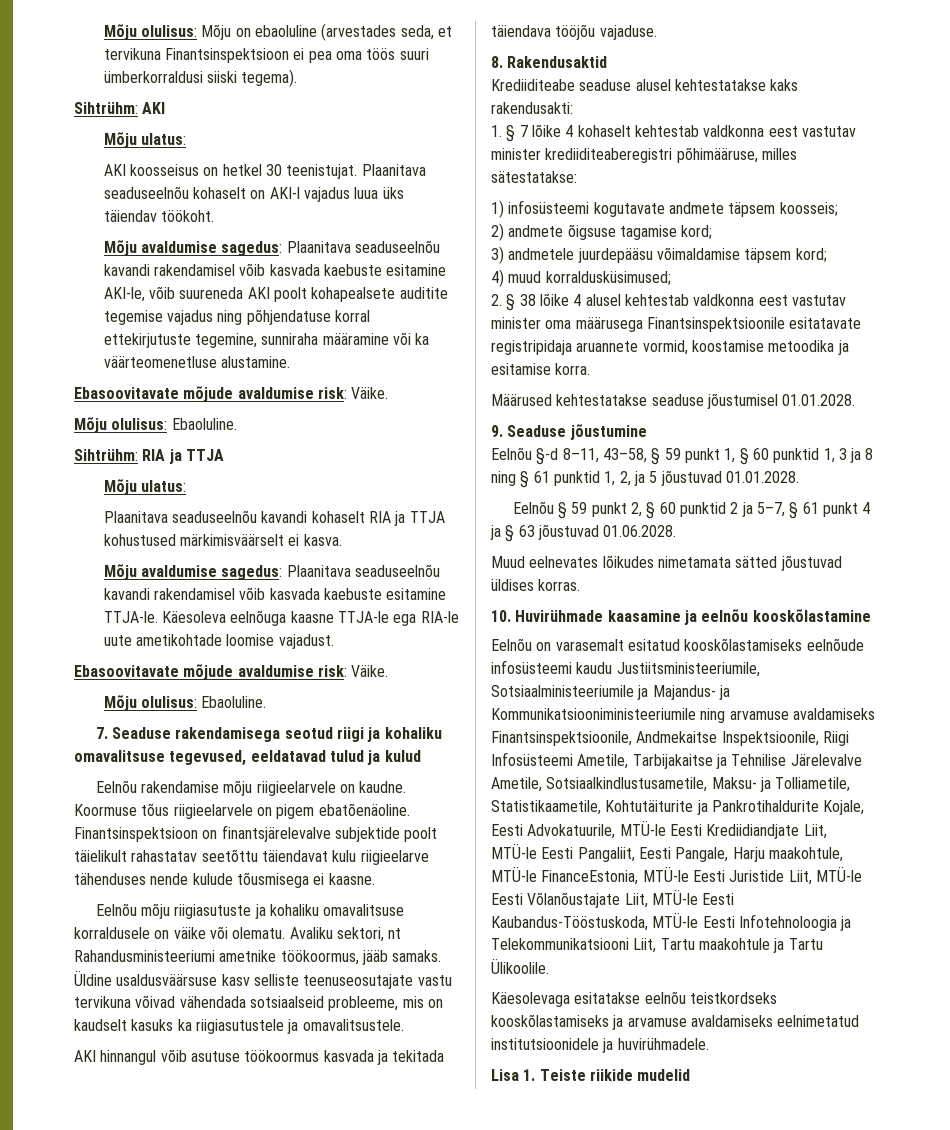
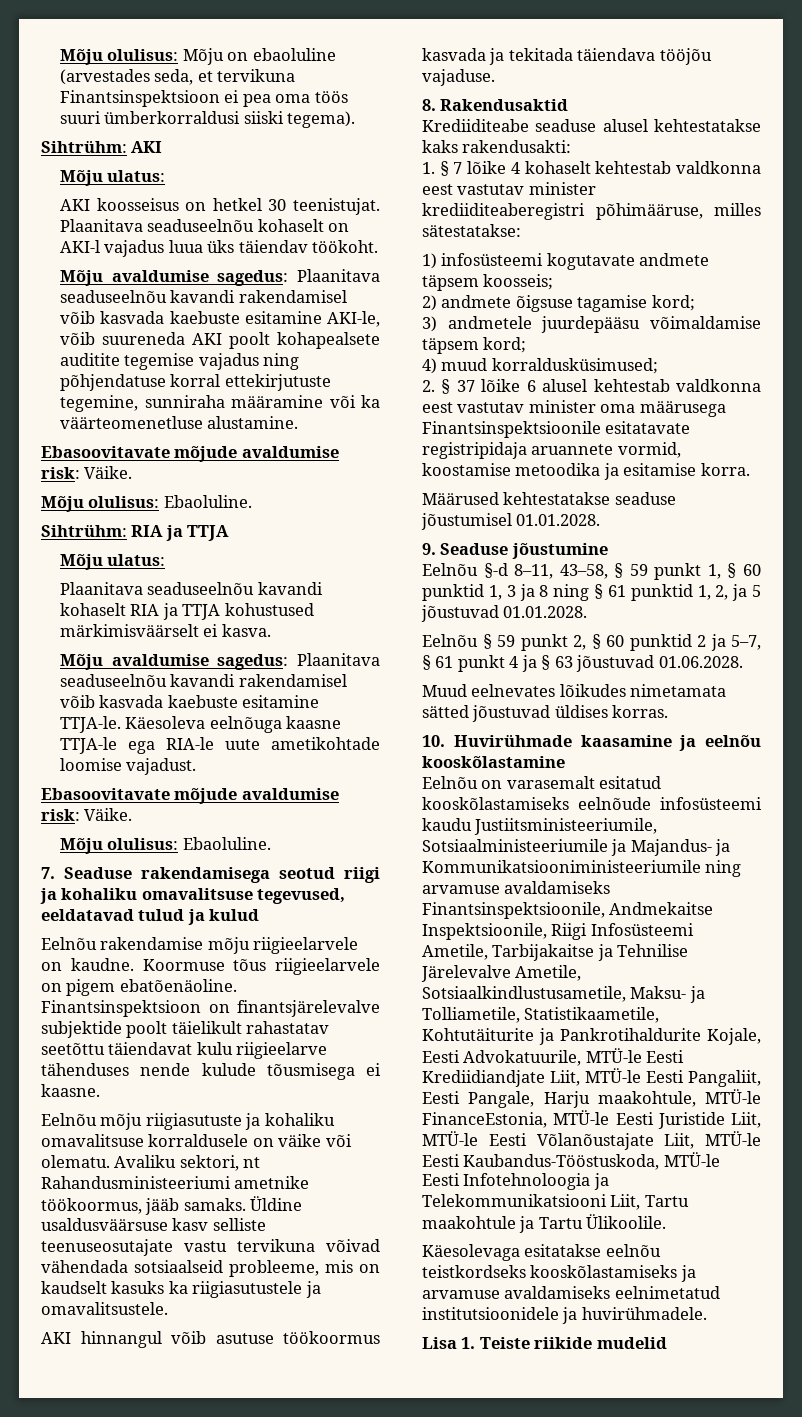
- 2. § 38 lõike 4 alusel kehtestab valdkonna eest vastutav minister oma määrusega Finantsinspektsioonile esitatavate registripidaja aruannete vormid, koostamise metoodika ja esitamise korra.
+ 2. § 37 lõike 6 alusel kehtestab valdkonna eest vastutav minister oma määrusega Finantsinspektsioonile esitatavate registripidaja aruannete vormid, koostamise metoodika ja esitamise korra.

